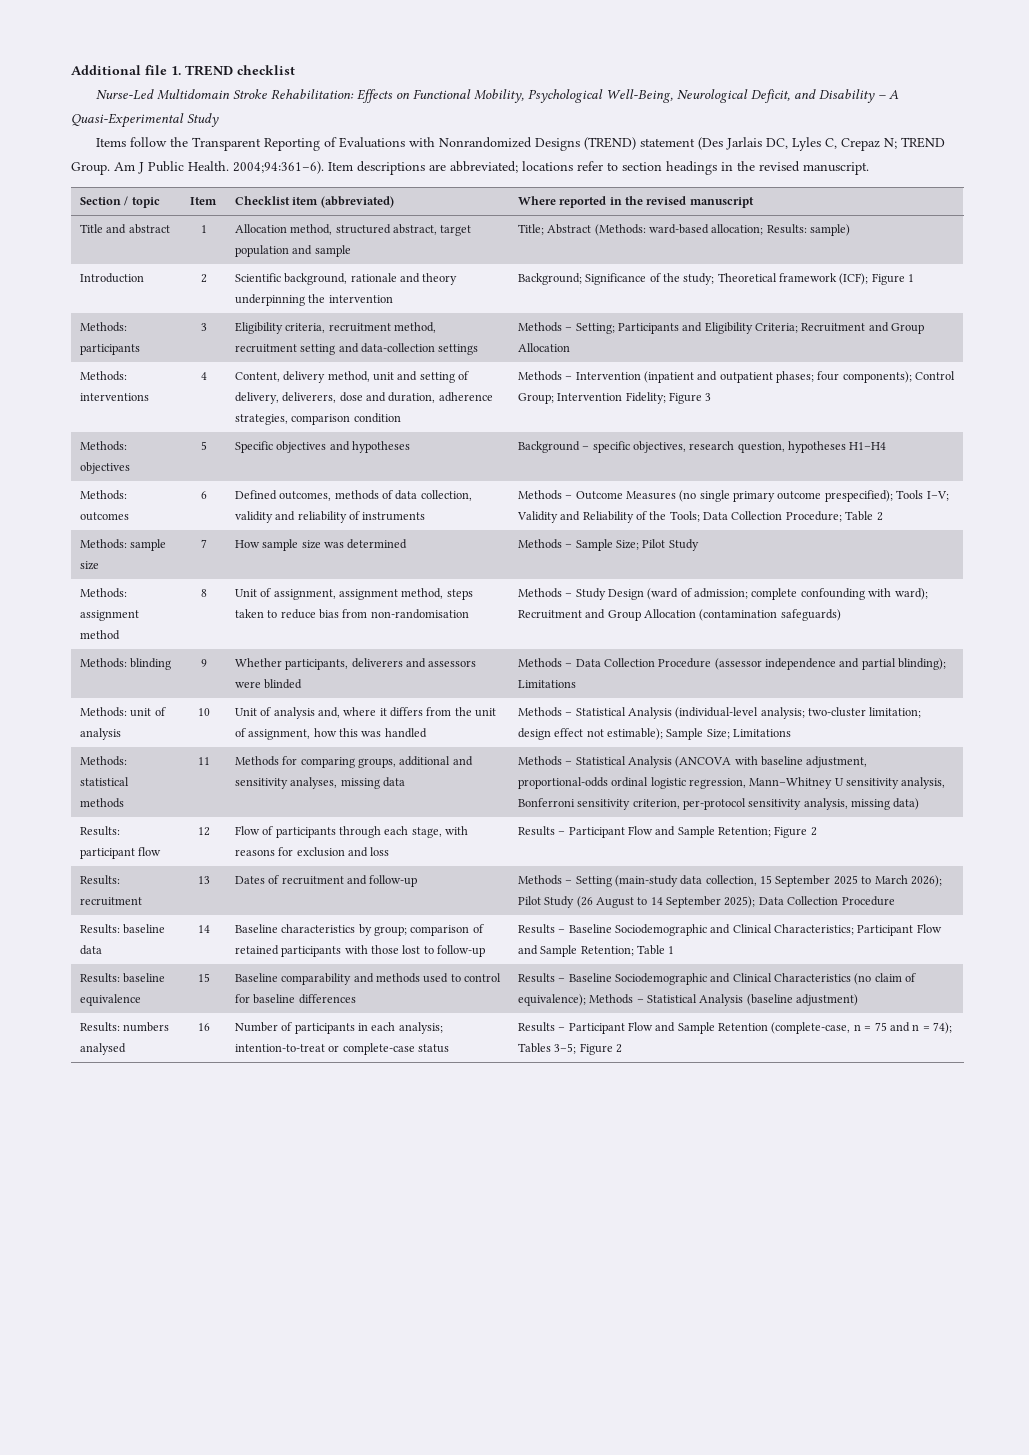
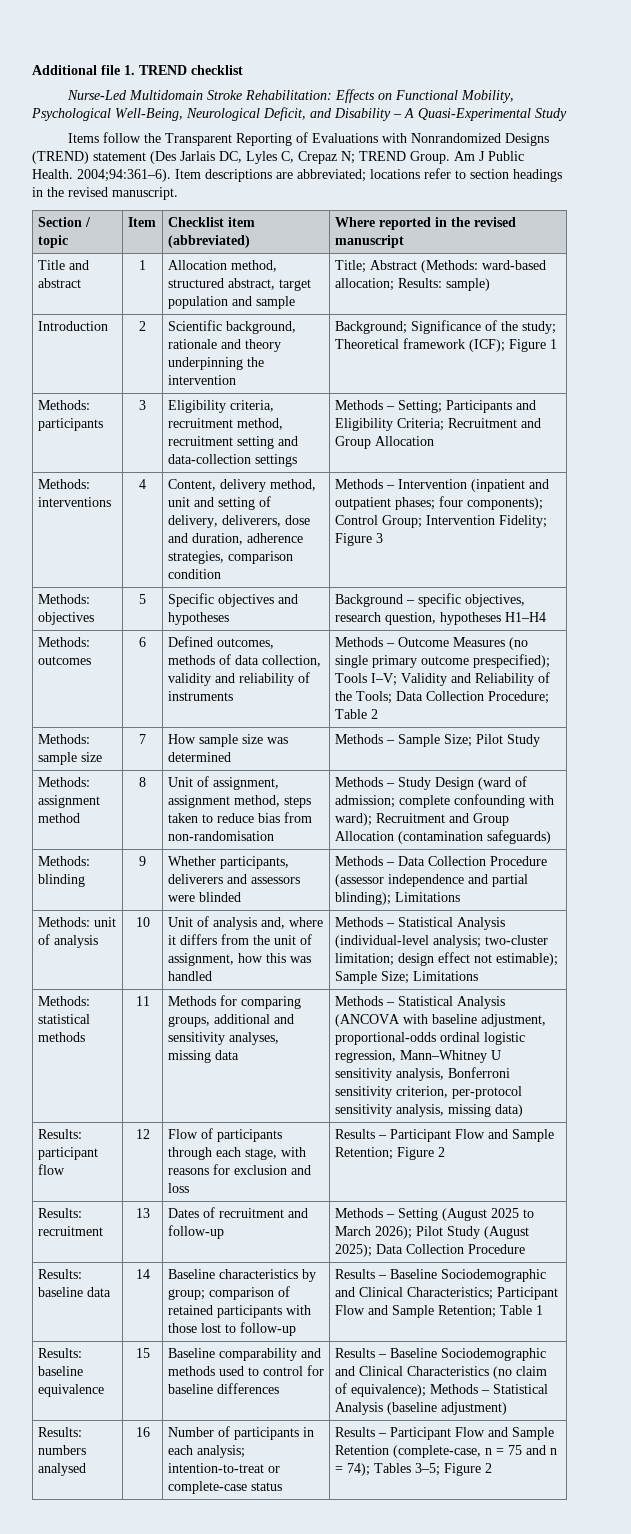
- Results: recruitment | 13 | Dates of recruitment and follow-up | Methods – Setting (main-study data collection, 15 September 2025 to March 2026); Pilot Study (26 August to 14 September 2025); Data Collection Procedure
+ Results: recruitment | 13 | Dates of recruitment and follow-up | Methods – Setting (August 2025 to March 2026); Pilot Study (August 2025); Data Collection Procedure

